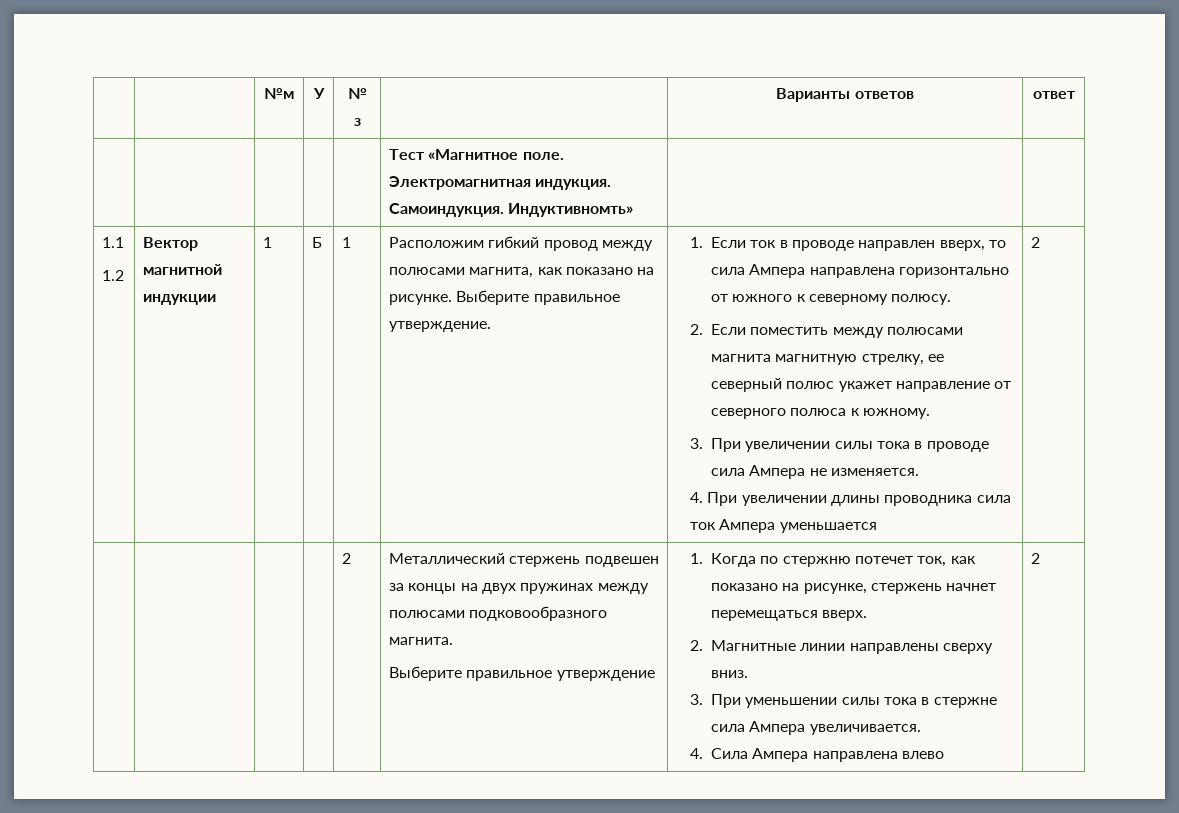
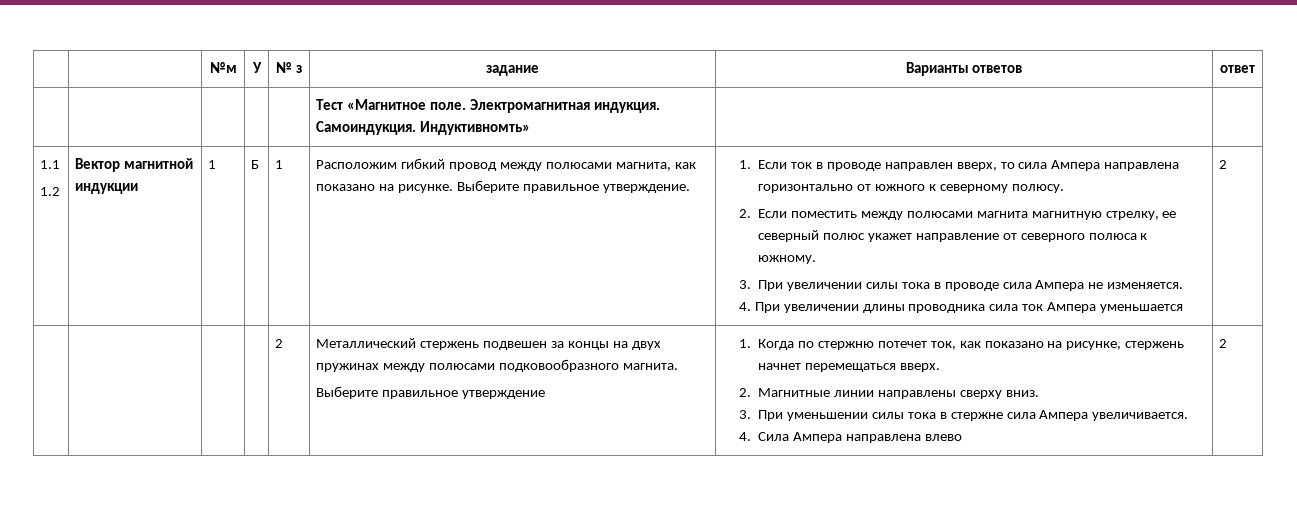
- | | №м | У | № з | | Варианты ответов | ответ
+ | | №м | У | № з | задание | Варианты ответов | ответ

